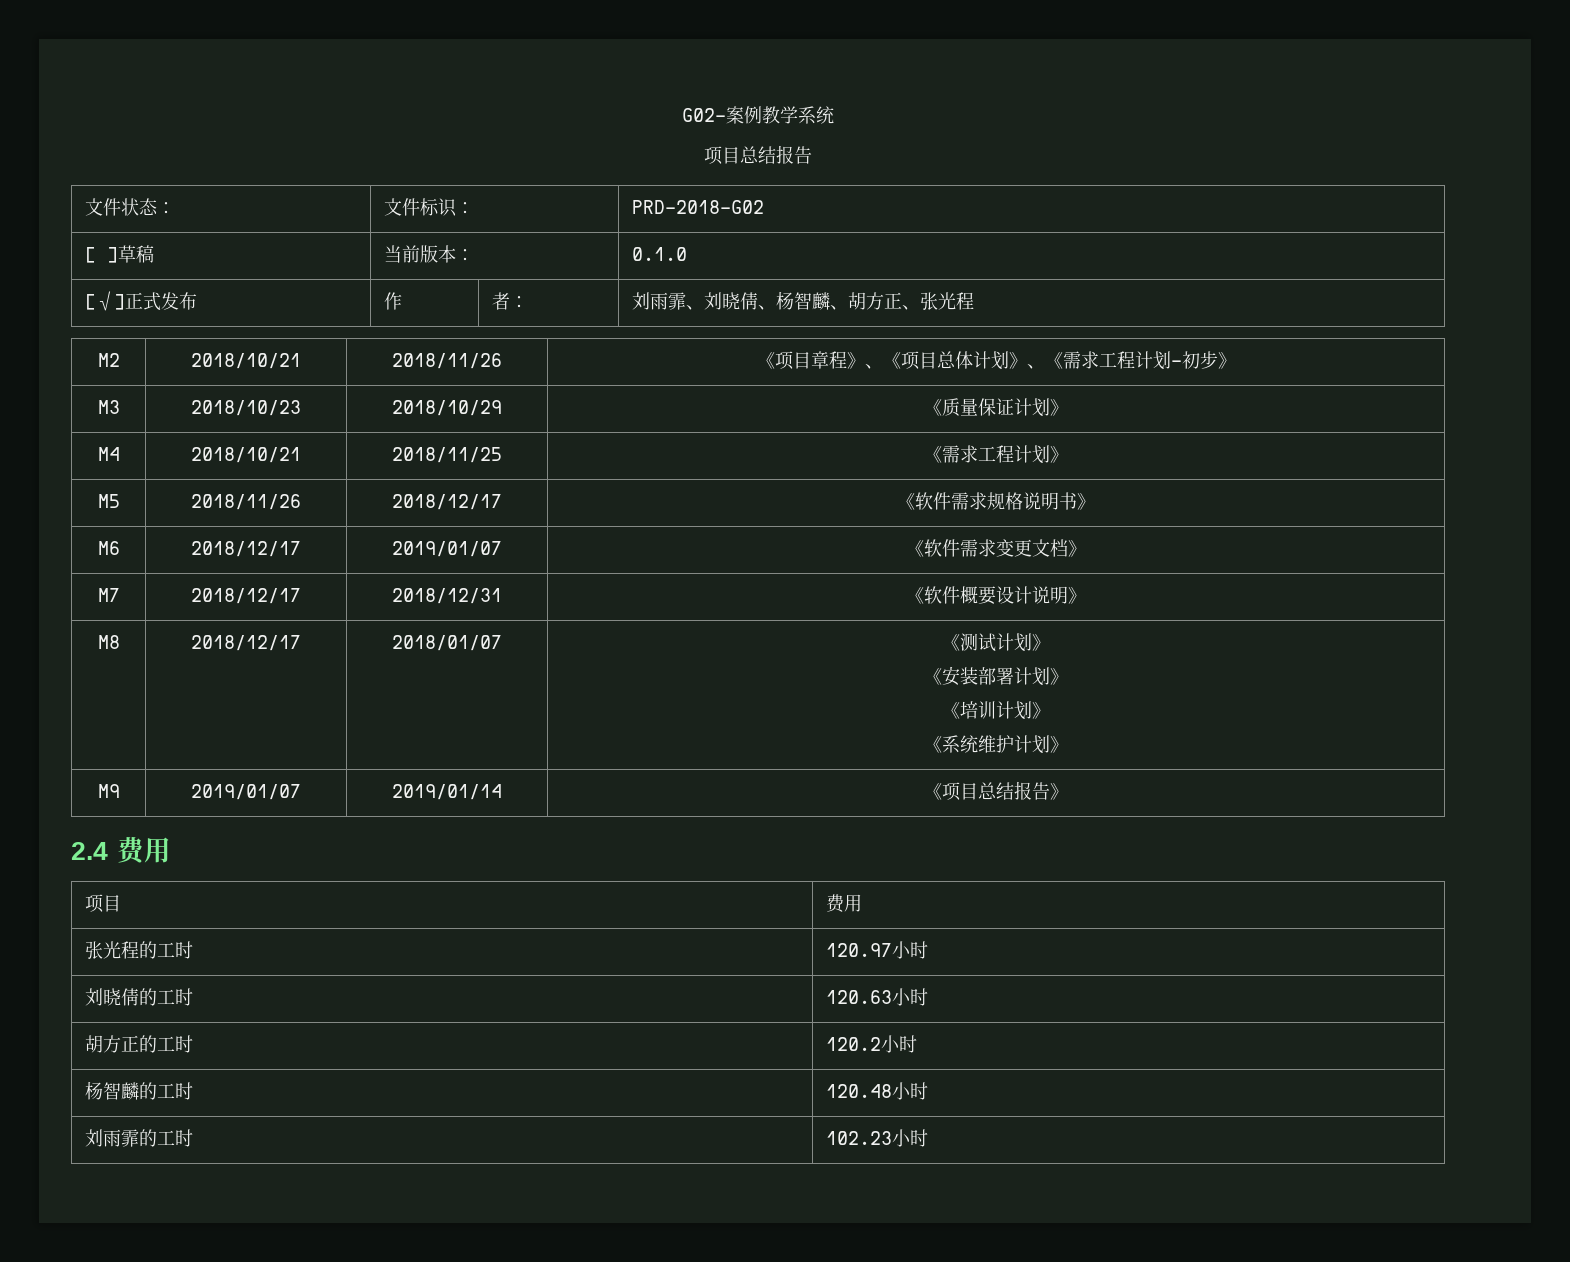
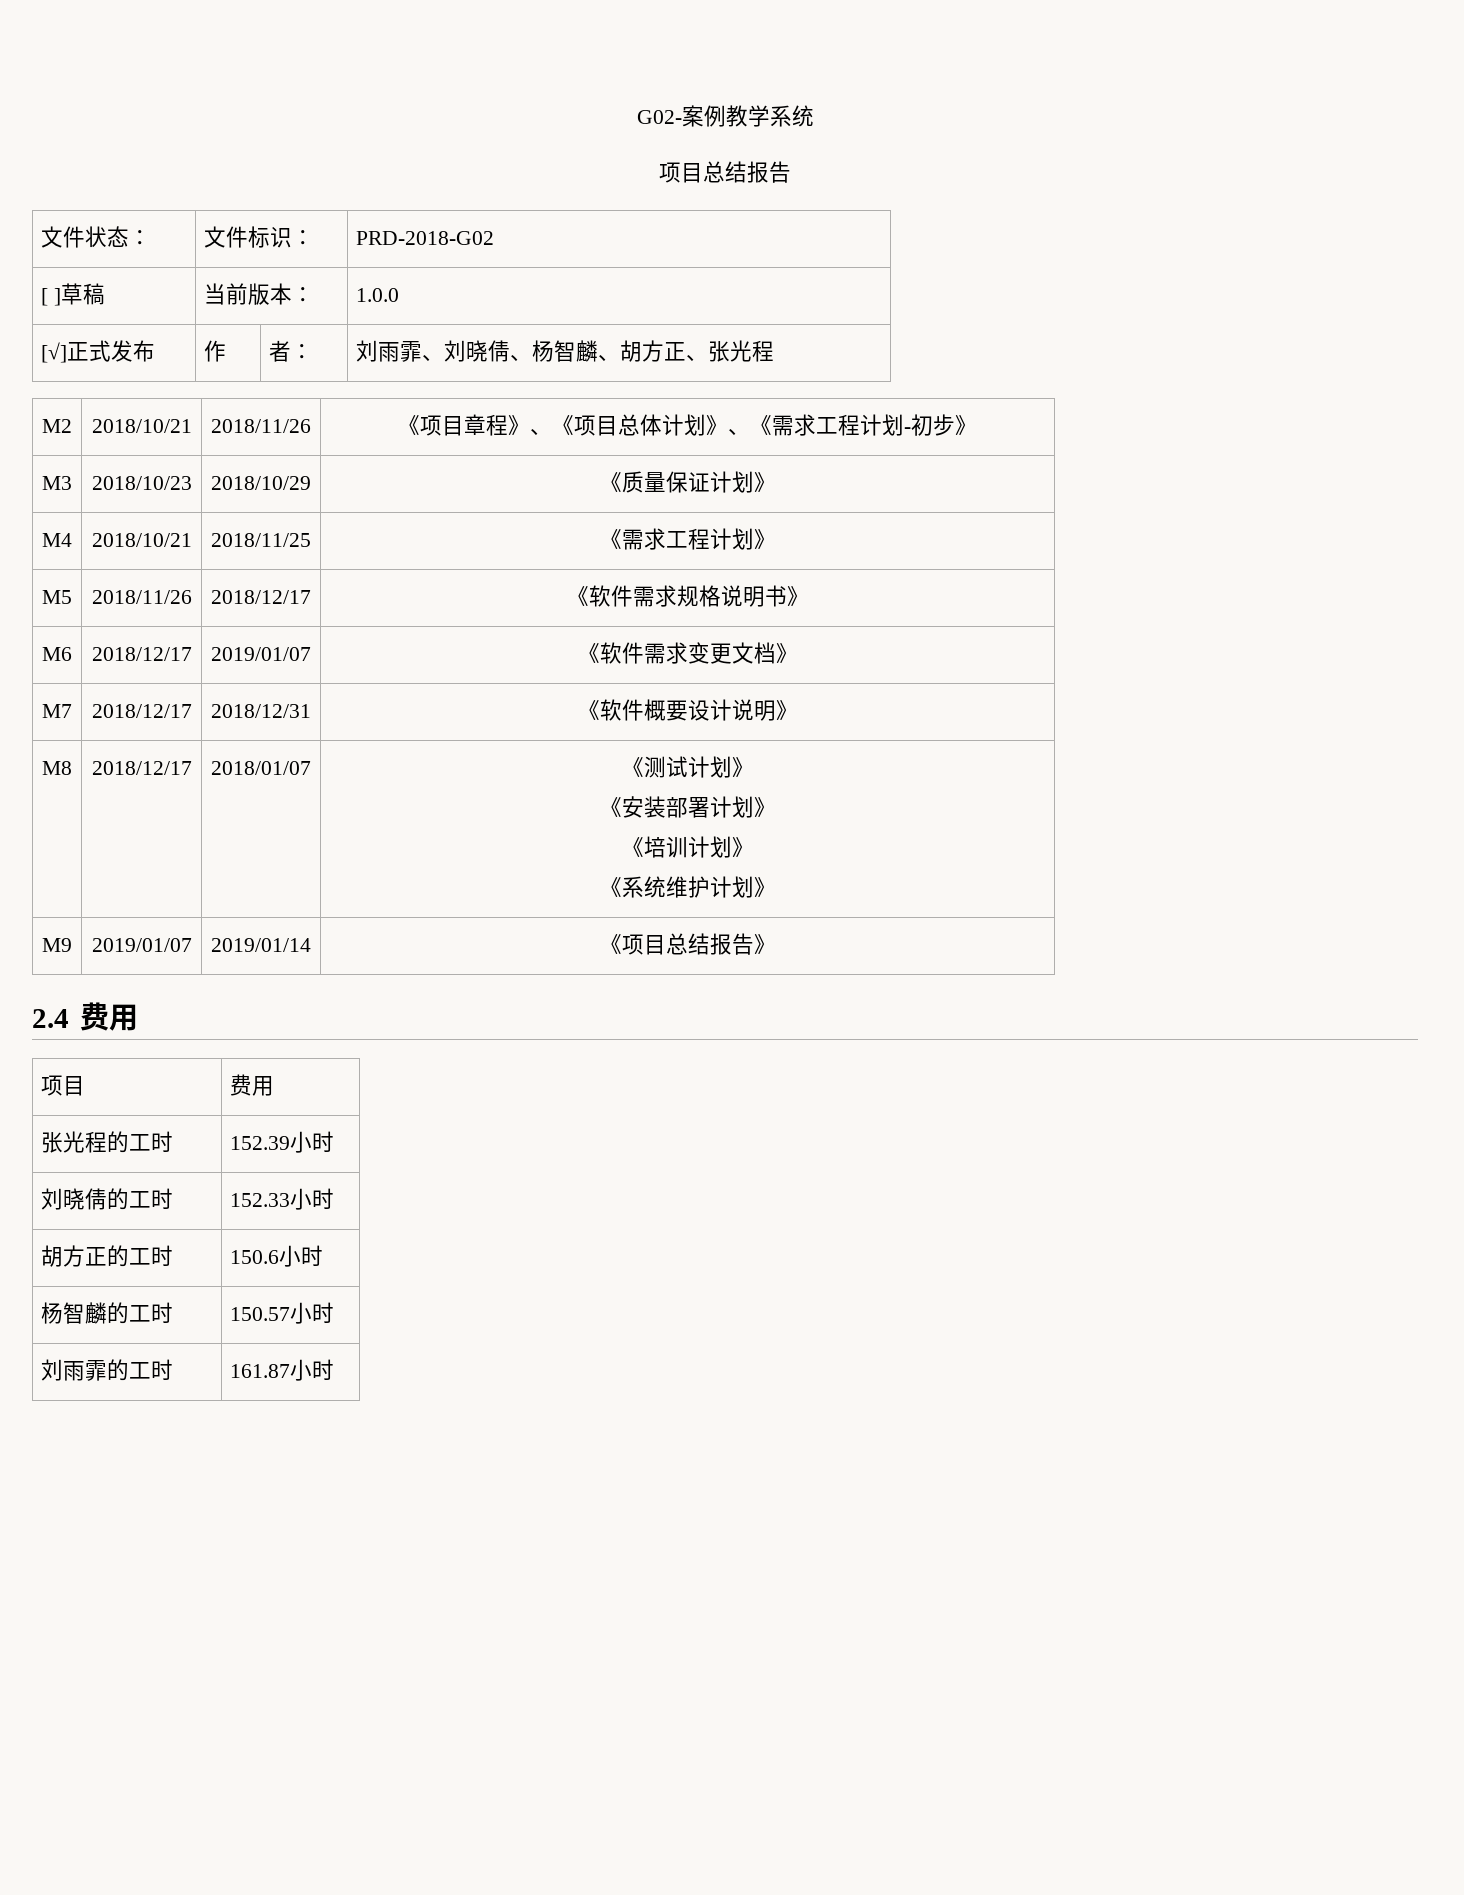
- [ ]草稿 | 当前版本： | 0.1.0
+ [ ]草稿 | 当前版本： | 1.0.0
- 张光程的工时 | 120.97小时
+ 张光程的工时 | 152.39小时
- 刘晓倩的工时 | 120.63小时
+ 刘晓倩的工时 | 152.33小时
- 胡方正的工时 | 120.2小时
+ 胡方正的工时 | 150.6小时
- 杨智麟的工时 | 120.48小时
+ 杨智麟的工时 | 150.57小时
- 刘雨霏的工时 | 102.23小时
+ 刘雨霏的工时 | 161.87小时

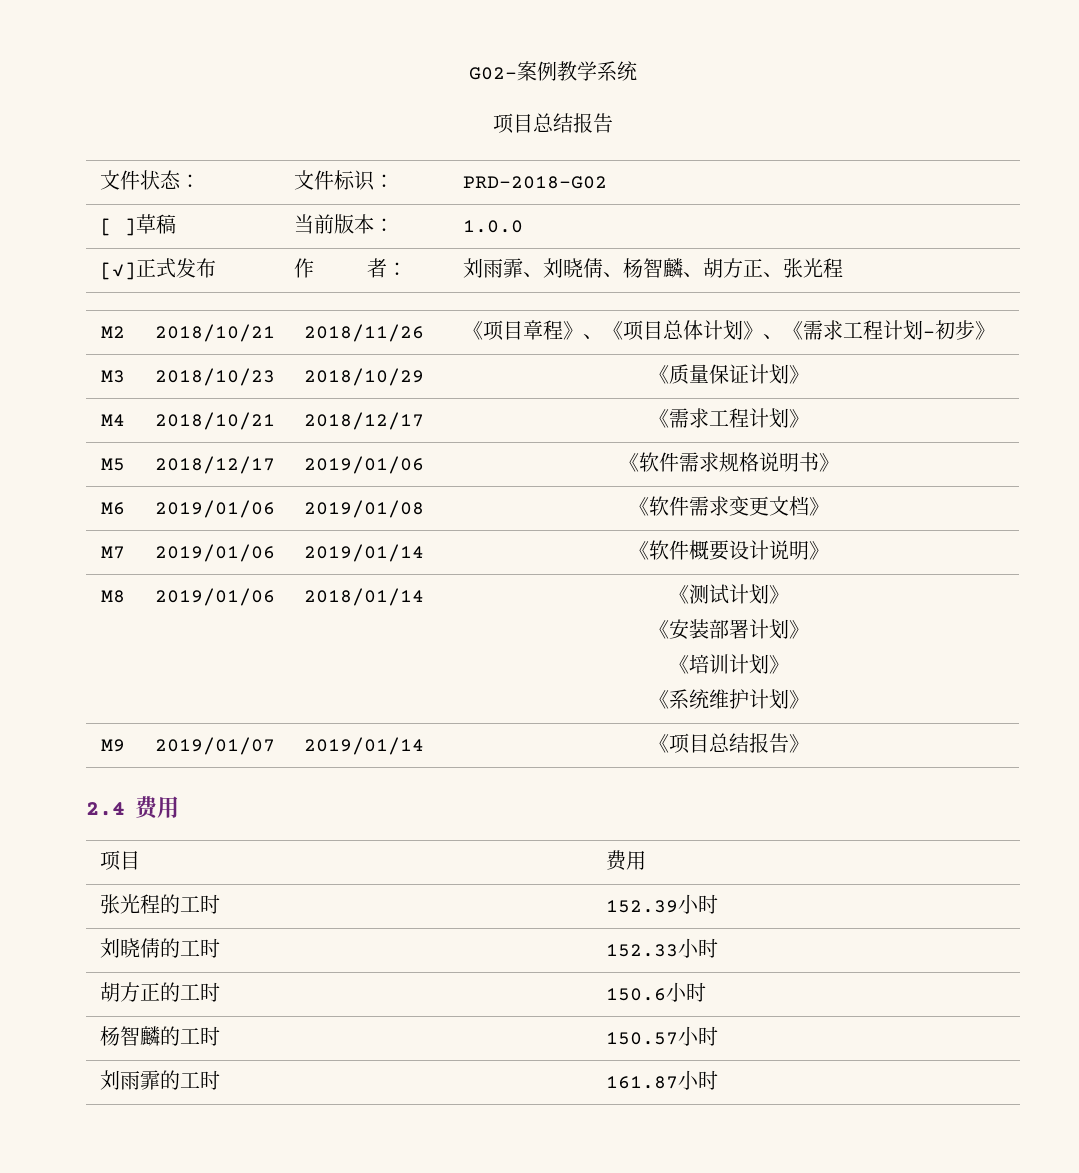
- M4 | 2018/10/21 | 2018/11/25 | 《需求工程计划》
+ M4 | 2018/10/21 | 2018/12/17 | 《需求工程计划》
- M5 | 2018/11/26 | 2018/12/17 | 《软件需求规格说明书》
+ M5 | 2018/12/17 | 2019/01/06 | 《软件需求规格说明书》
- M6 | 2018/12/17 | 2019/01/07 | 《软件需求变更文档》
+ M6 | 2019/01/06 | 2019/01/08 | 《软件需求变更文档》
- M7 | 2018/12/17 | 2018/12/31 | 《软件概要设计说明》
+ M7 | 2019/01/06 | 2019/01/14 | 《软件概要设计说明》
- M8 | 2018/12/17 | 2018/01/07 | 《测试计划》
+ M8 | 2019/01/06 | 2018/01/14 | 《测试计划》

